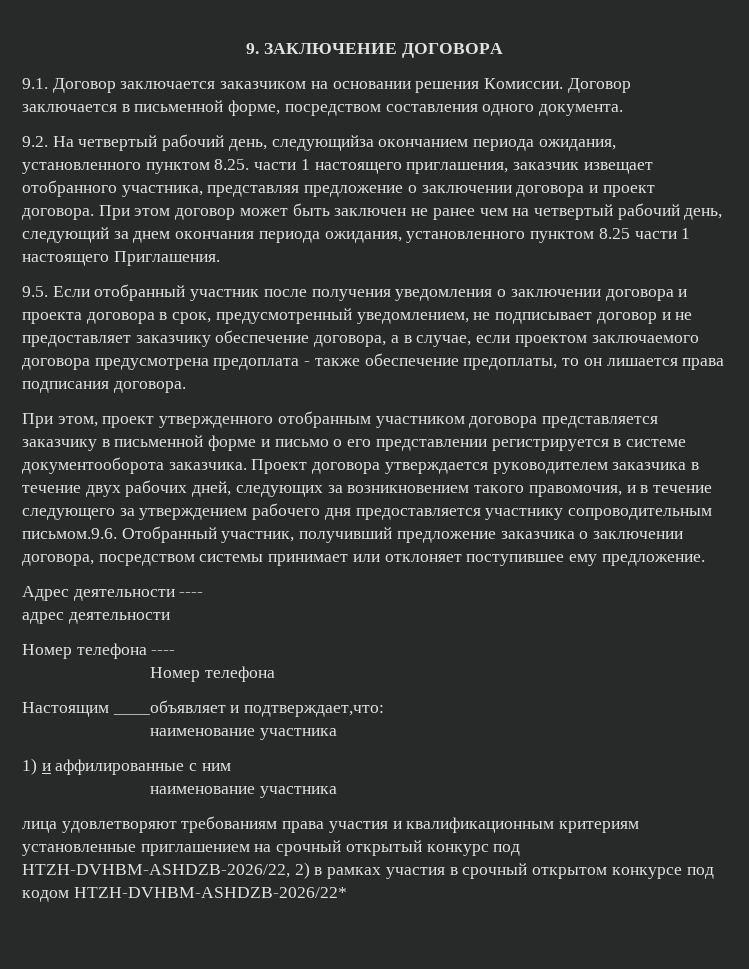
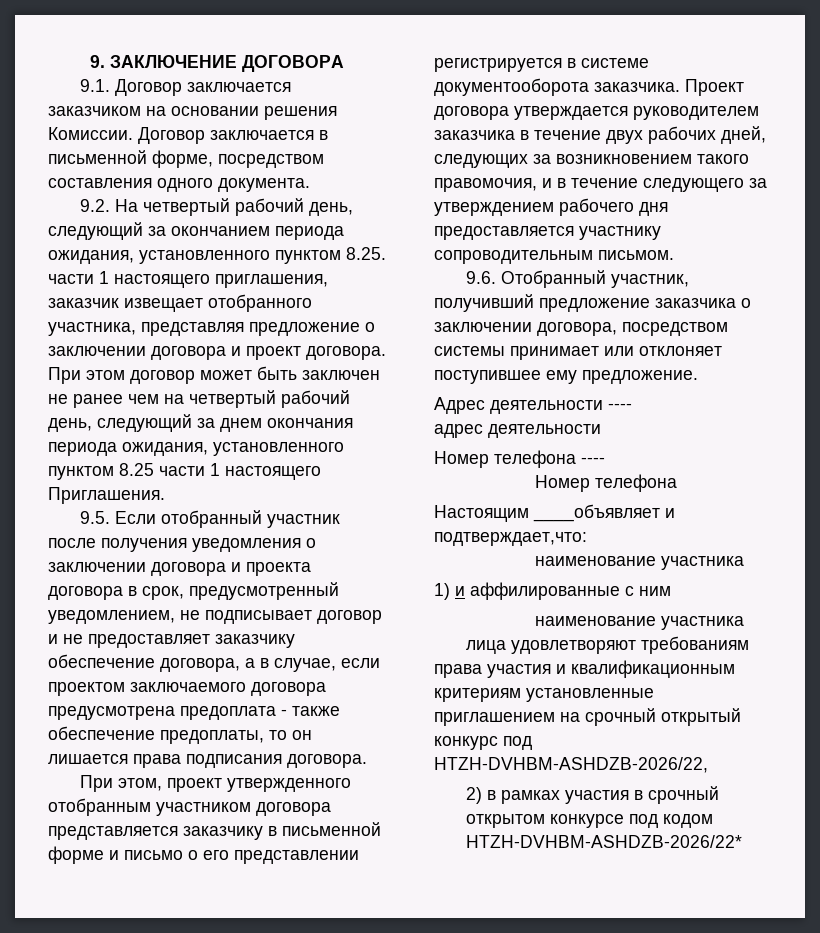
- 9.2. На четвертый рабочий день, следующийза окончанием периода ожидания, установленного пунктом 8.25. части 1 настоящего приглашения, заказчик извещает отобранного участника, представляя предложение о заключении договора и проект договора.
+ 9.2. На четвертый рабочий день, следующий за окончанием периода ожидания, установленного пунктом 8.25. части 1 настоящего приглашения, заказчик извещает отобранного участника, представляя предложение о заключении договора и проект договора.
- Проект договора утверждается руководителем заказчика в течение двух рабочих дней, следующих за возникновением такого правомочия, и в течение следующего за утверждением рабочего дня предоставляется участнику сопроводительным письмом.9.6. Отобранный участник, получивший предложение заказчика о заключении договора, посредством системы принимает или отклоняет поступившее ему предложение.
+ Проект договора утверждается руководителем заказчика в течение двух рабочих дней, следующих за возникновением такого правомочия, и в течение следующего за утверждением рабочего дня предоставляется участнику сопроводительным письмом.
+ 9.6. Отобранный участник, получивший предложение заказчика о заключении договора, посредством системы принимает или отклоняет поступившее ему предложение.
- лица удовлетворяют требованиям права участия и квалификационным критериям установленные приглашением на срочный открытый конкурс под HTZH-DVHBM-ASHDZB-2026/22, 2) в рамках участия в срочный открытом конкурсе под кодом HTZH-DVHBM-ASHDZB-2026/22*
+ лица удовлетворяют требованиям права участия и квалификационным критериям установленные приглашением на срочный открытый конкурс под HTZH-DVHBM-ASHDZB-2026/22,
+ 2) в рамках участия в срочный открытом конкурсе под кодом HTZH-DVHBM-ASHDZB-2026/22*

